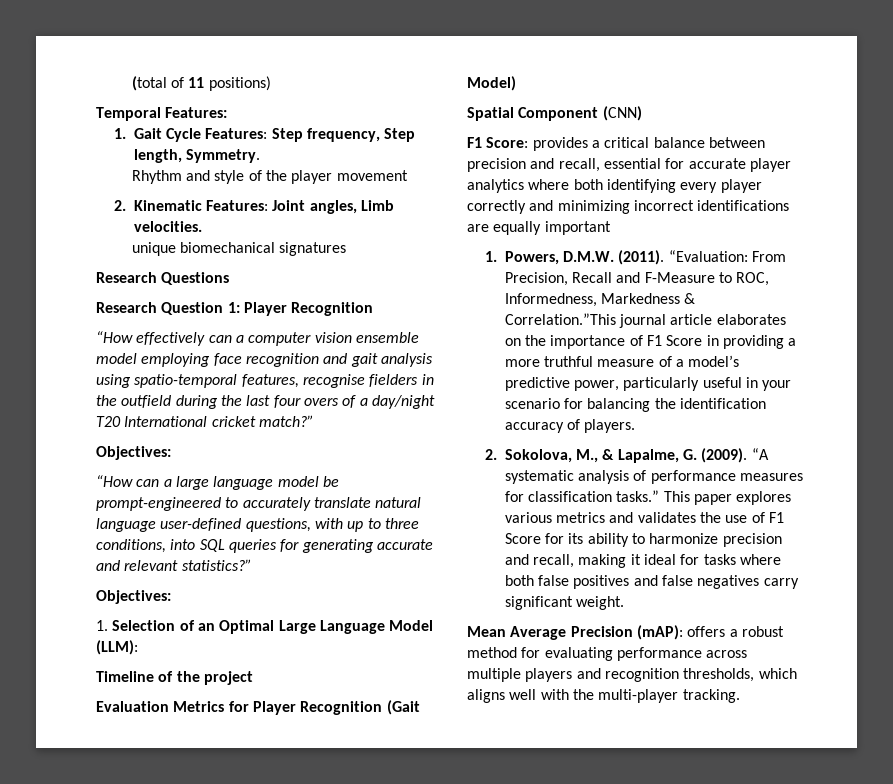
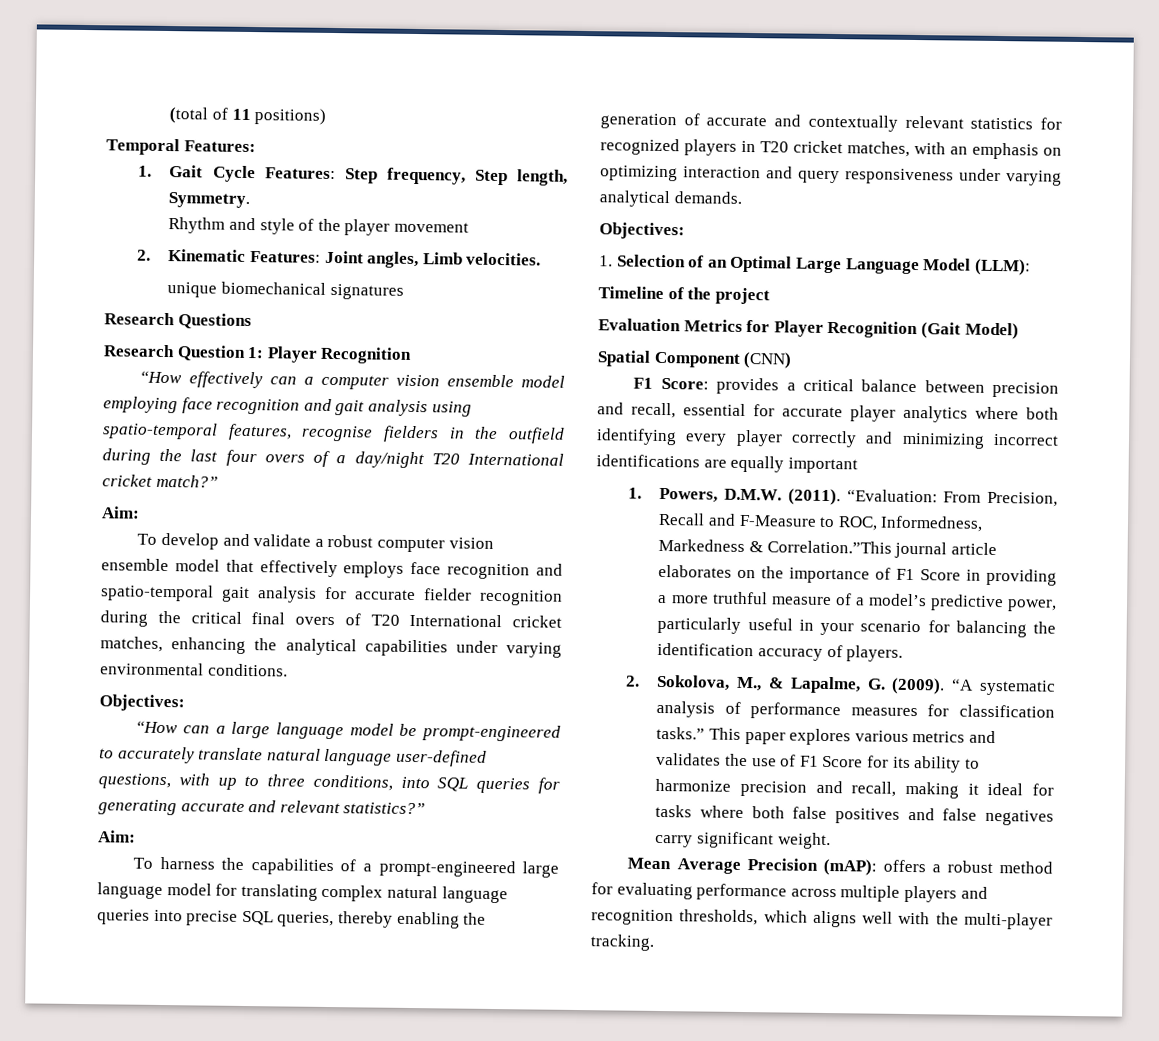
  “How effectively can a computer vision ensemble model employing face recognition and gait analysis using spatio-temporal features, recognise fielders in the outfield during the last four overs of a day/night T20 International cricket match?”
+ Aim:
+ To develop and validate a robust computer vision ensemble model that effectively employs face recognition and spatio-temporal gait analysis for accurate fielder recognition during the critical final overs of T20 International cricket matches, enhancing the analytical capabilities under varying environmental conditions.
  “How can a large language model be prompt-engineered to accurately translate natural language user-defined questions, with up to three conditions, into SQL queries for generating accurate and relevant statistics?”
+ Aim:
+ To harness the capabilities of a prompt-engineered large language model for translating complex natural language queries into precise SQL queries, thereby enabling the generation of accurate and contextually relevant statistics for recognized players in T20 cricket matches, with an emphasis on optimizing interaction and query responsiveness under varying analytical demands.

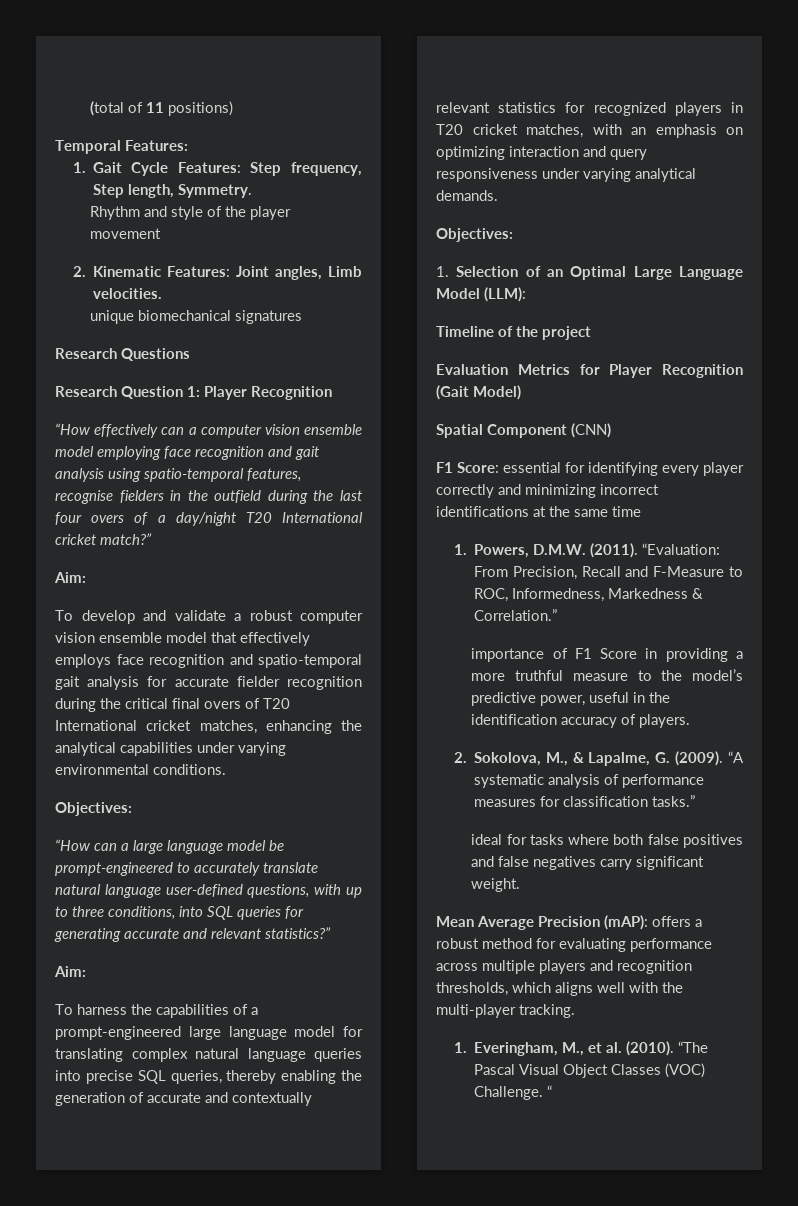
- F1 Score: provides a critical balance between precision and recall, essential for accurate player analytics where both identifying every player correctly and minimizing incorrect identifications are equally important
+ F1 Score: essential for identifying every player correctly and minimizing incorrect identifications at the same time
- “Evaluation: From Precision, Recall and F-Measure to ROC, Informedness, Markedness & Correlation.”This journal article elaborates on the importance of F1 Score in providing a more truthful measure of a model’s predictive power, particularly useful in your scenario for balancing the identification accuracy of players.
+ “Evaluation: From Precision, Recall and F-Measure to ROC, Informedness, Markedness & Correlation.”
+ importance of F1 Score in providing a more truthful measure to the model’s predictive power, useful in the identification accuracy of players.
- “A systematic analysis of performance measures for classification tasks.” This paper explores various metrics and validates the use of F1 Score for its ability to harmonize precision and recall, making it ideal for tasks where both false positives and false negatives carry significant weight.
+ “A systematic analysis of performance measures for classification tasks.”
+ ideal for tasks where both false positives and false negatives carry significant weight.
+ 1. Everingham, M., et al. (2010). “The Pascal Visual Object Classes (VOC) Challenge. “

